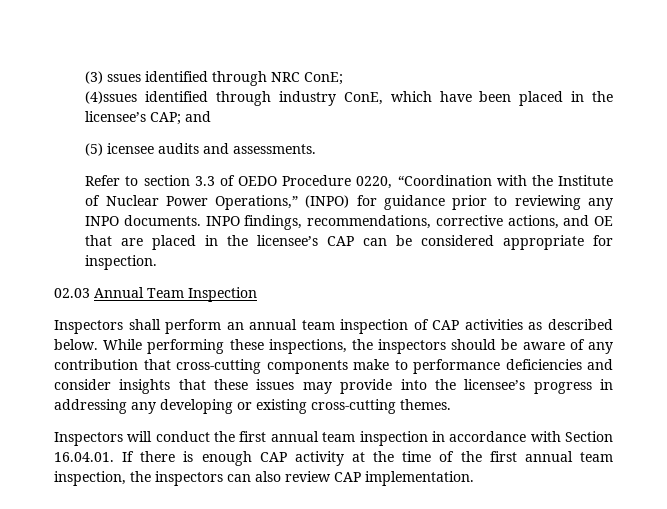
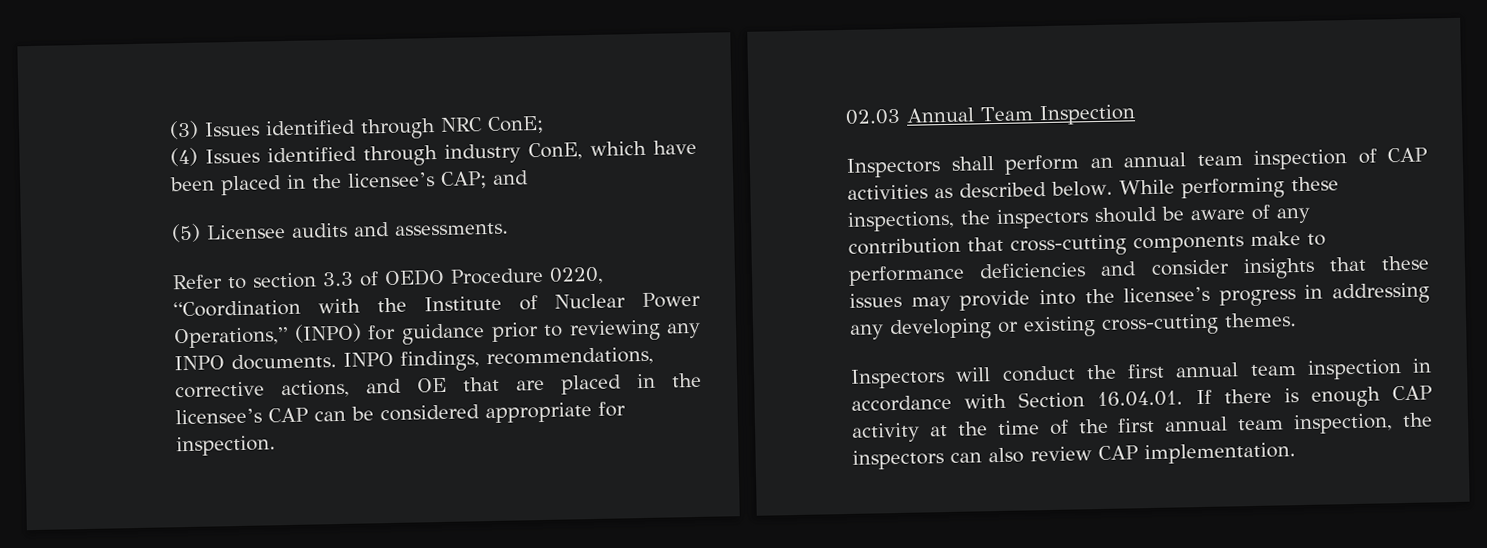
- (3) ssues identified through NRC ConE;
+ (3) Issues identified through NRC ConE;
- (4)ssues identified through industry ConE, which have been placed in the licensee’s CAP; and
+ (4) Issues identified through industry ConE, which have been placed in the licensee’s CAP; and
- (5) icensee audits and assessments.
+ (5) Licensee audits and assessments.

